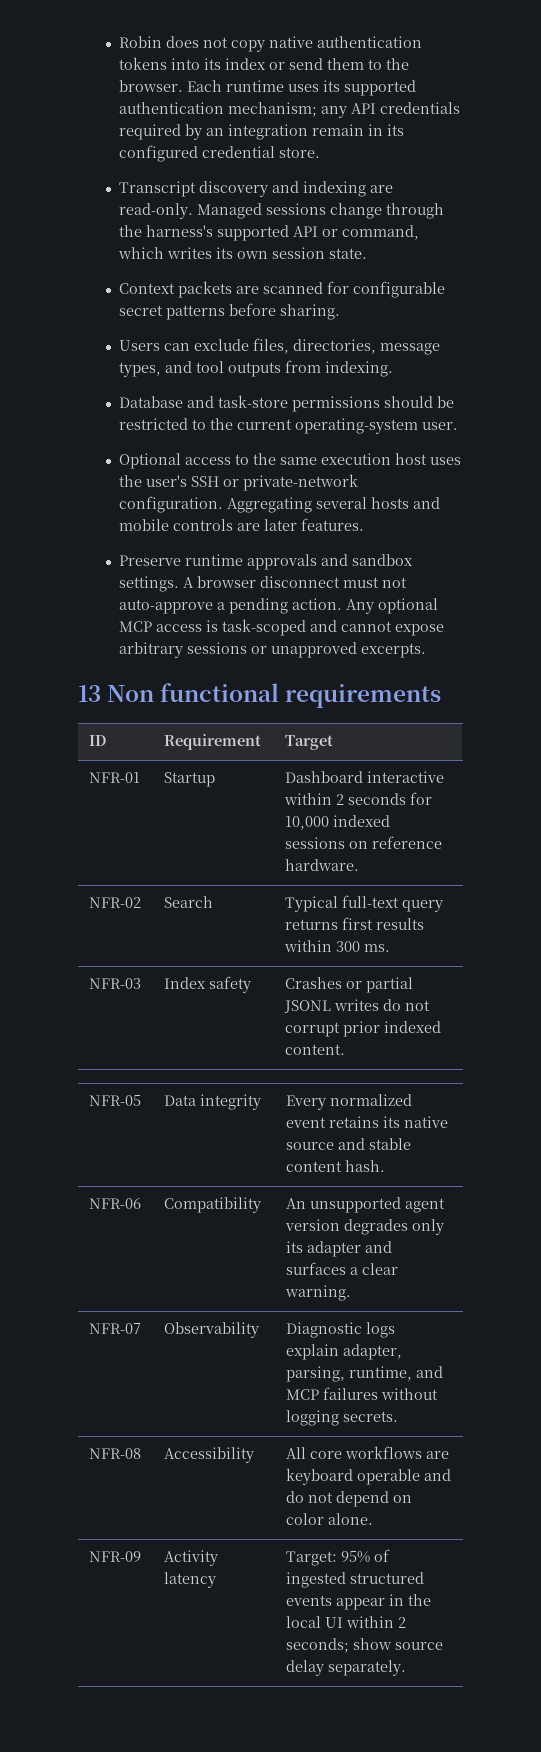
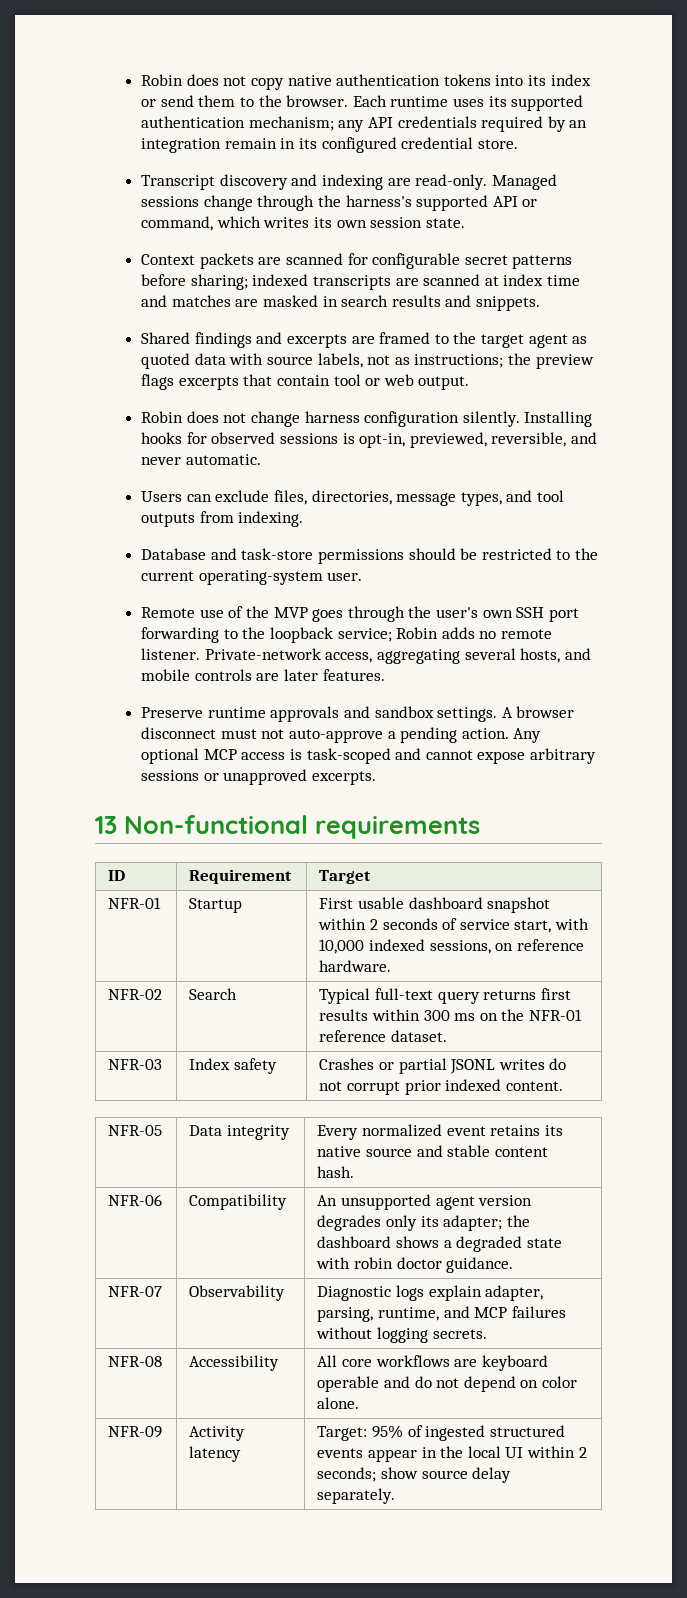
- Context packets are scanned for configurable secret patterns before sharing.
+ Context packets are scanned for configurable secret patterns before sharing; indexed transcripts are scanned at index time and matches are masked in search results and snippets.
+ Shared findings and excerpts are framed to the target agent as quoted data with source labels, not as instructions; the preview flags excerpts that contain tool or web output.
+ Robin does not change harness configuration silently. Installing hooks for observed sessions is opt-in, previewed, reversible, and never automatic.
- Optional access to the same execution host uses the user's SSH or private-network configuration. Aggregating several hosts and mobile controls are later features.
+ Remote use of the MVP goes through the user's own SSH port forwarding to the loopback service; Robin adds no remote listener. Private-network access, aggregating several hosts, and mobile controls are later features.
- 13 Non functional requirements
+ 13 Non-functional requirements
- NFR-01 | Startup | Dashboard interactive within 2 seconds for 10,000 indexed sessions on reference hardware.
+ NFR-01 | Startup | First usable dashboard snapshot within 2 seconds of service start, with 10,000 indexed sessions, on reference hardware.
- NFR-02 | Search | Typical full-text query returns first results within 300 ms.
+ NFR-02 | Search | Typical full-text query returns first results within 300 ms on the NFR-01 reference dataset.
- NFR-06 | Compatibility | An unsupported agent version degrades only its adapter and surfaces a clear warning.
+ NFR-06 | Compatibility | An unsupported agent version degrades only its adapter; the dashboard shows a degraded state with robin doctor guidance.

